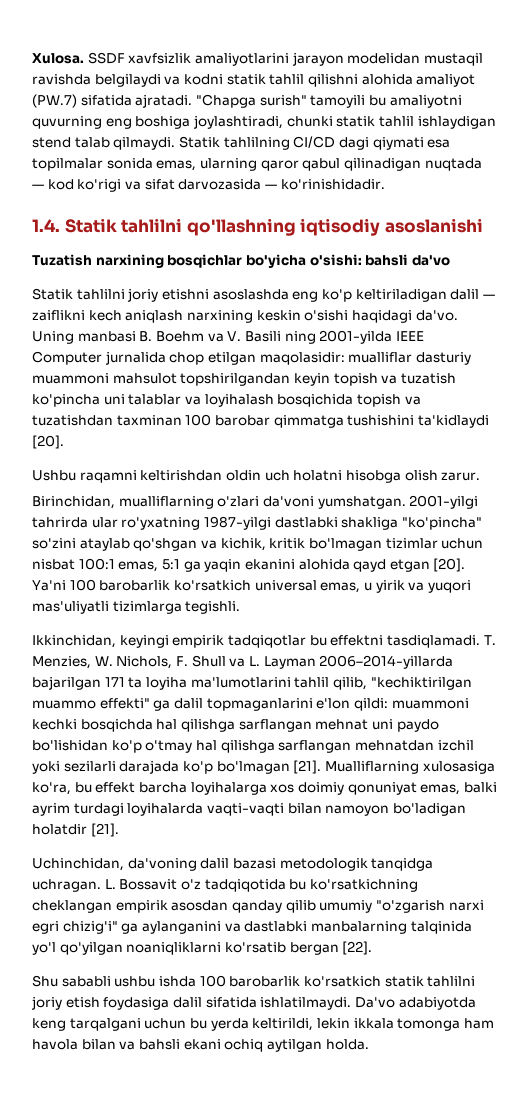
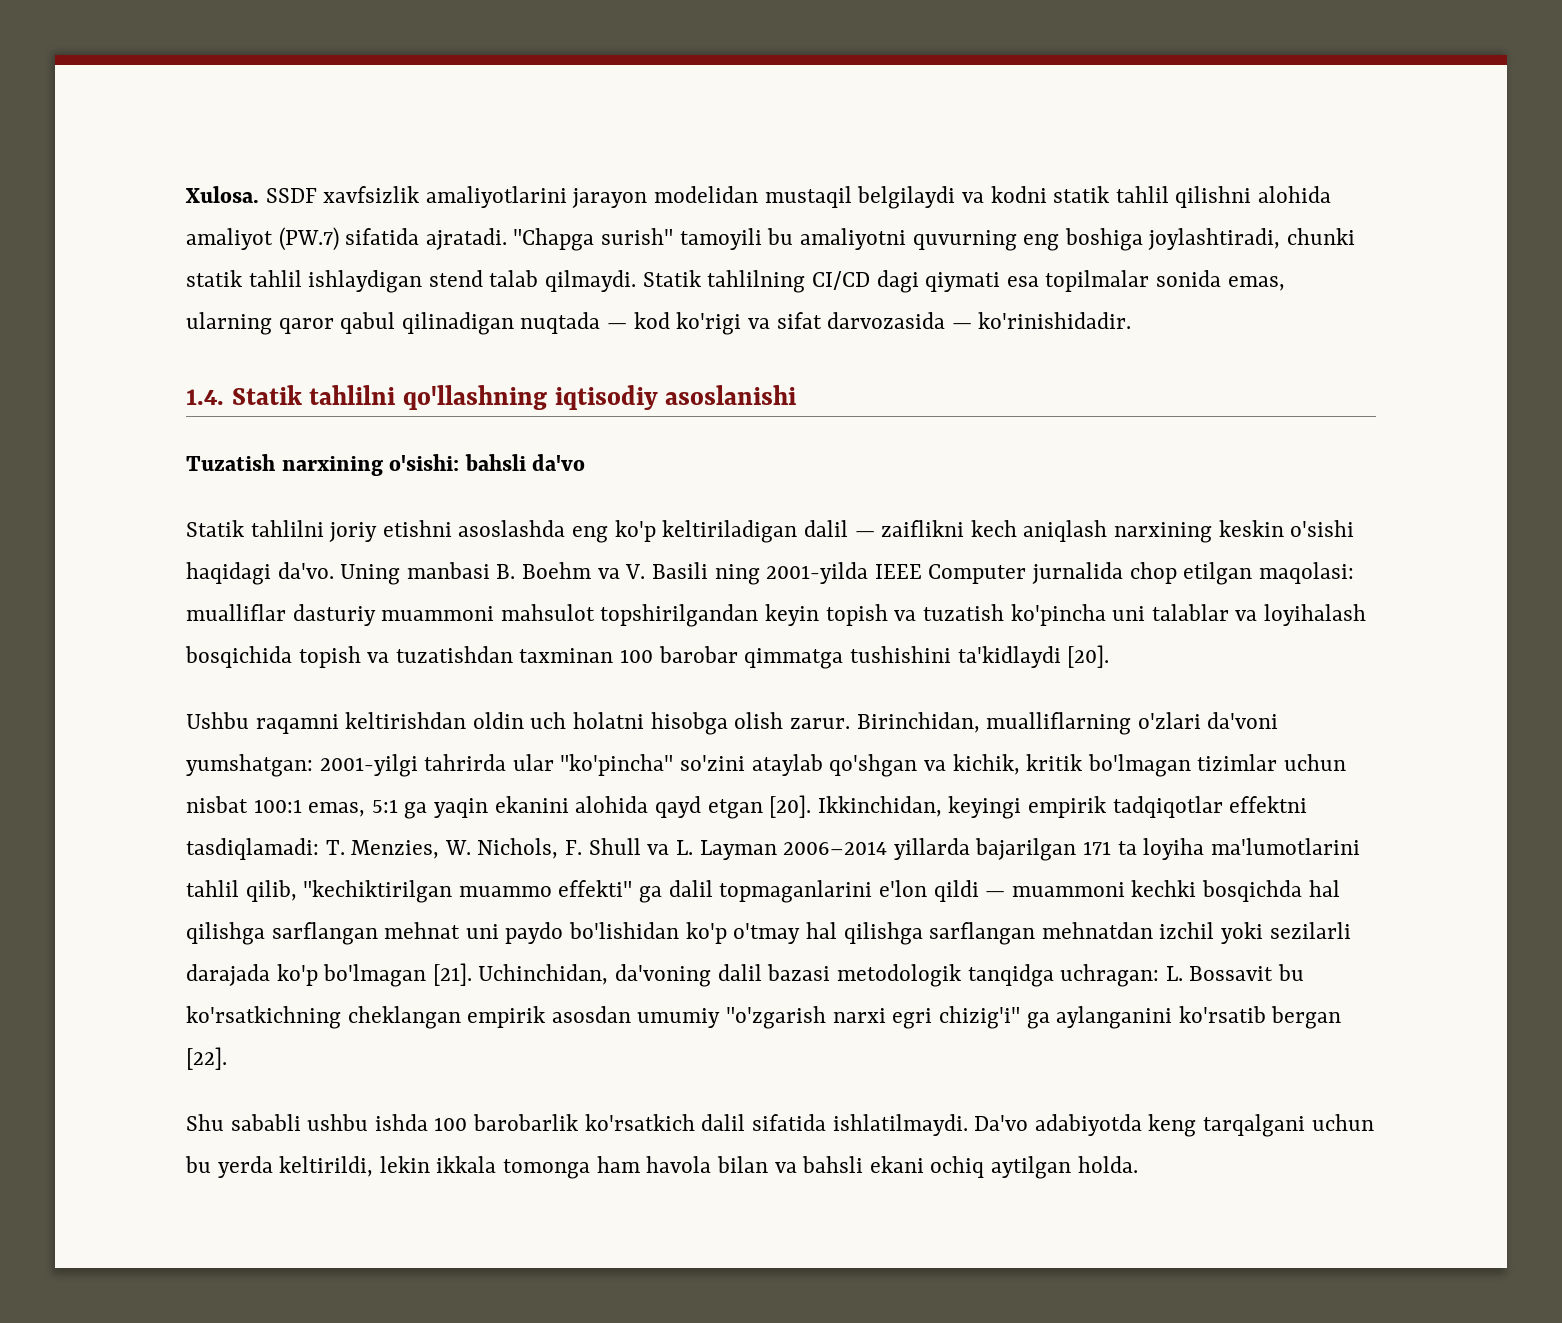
- SSDF xavfsizlik amaliyotlarini jarayon modelidan mustaqil ravishda belgilaydi va kodni statik tahlil qilishni alohida amaliyot (PW.7) sifatida ajratadi.
+ SSDF xavfsizlik amaliyotlarini jarayon modelidan mustaqil belgilaydi va kodni statik tahlil qilishni alohida amaliyot (PW.7) sifatida ajratadi.
- Tuzatish narxining bosqichlar bo'yicha o'sishi: bahsli da'vo
+ Tuzatish narxining o'sishi: bahsli da'vo
- Uning manbasi B. Boehm va V. Basili ning 2001-yilda IEEE Computer jurnalida chop etilgan maqolasidir: mualliflar dasturiy muammoni mahsulot topshirilgandan keyin topish va tuzatish ko'pincha uni talablar va loyihalash bosqichida topish va tuzatishdan taxminan 100 barobar qimmatga tushishini ta'kidlaydi [20].
+ Uning manbasi B. Boehm va V. Basili ning 2001-yilda IEEE Computer jurnalida chop etilgan maqolasi: mualliflar dasturiy muammoni mahsulot topshirilgandan keyin topish va tuzatish ko'pincha uni talablar va loyihalash bosqichida topish va tuzatishdan taxminan 100 barobar qimmatga tushishini ta'kidlaydi [20].
- Ushbu raqamni keltirishdan oldin uch holatni hisobga olish zarur.
- Birinchidan, mualliflarning o'zlari da'voni yumshatgan. 2001-yilgi tahrirda ular ro'yxatning 1987-yilgi dastlabki shakliga "ko'pincha" so'zini ataylab qo'shgan va kichik, kritik bo'lmagan tizimlar uchun nisbat 100:1 emas, 5:1 ga yaqin ekanini alohida qayd etgan [20]. Ya'ni 100 barobarlik ko'rsatkich universal emas, u yirik va yuqori mas'uliyatli tizimlarga tegishli.
- Ikkinchidan, keyingi empirik tadqiqotlar bu effektni tasdiqlamadi. T. Menzies, W. Nichols, F. Shull va L. Layman 2006–2014-yillarda bajarilgan 171 ta loyiha ma'lumotlarini tahlil qilib, "kechiktirilgan muammo effekti" ga dalil topmaganlarini e'lon qildi: muammoni kechki bosqichda hal qilishga sarflangan mehnat uni paydo bo'lishidan ko'p o'tmay hal qilishga sarflangan mehnatdan izchil yoki sezilarli darajada ko'p bo'lmagan [21]. Mualliflarning xulosasiga ko'ra, bu effekt barcha loyihalarga xos doimiy qonuniyat emas, balki ayrim turdagi loyihalarda vaqti-vaqti bilan namoyon bo'ladigan holatdir [21].
- Uchinchidan, da'voning dalil bazasi metodologik tanqidga uchragan. L. Bossavit o'z tadqiqotida bu ko'rsatkichning cheklangan empirik asosdan qanday qilib umumiy "o'zgarish narxi egri chizig'i" ga aylanganini va dastlabki manbalarning talqinida yo'l qo'yilgan noaniqliklarni ko'rsatib bergan [22].
+ Ushbu raqamni keltirishdan oldin uch holatni hisobga olish zarur. Birinchidan, mualliflarning o'zlari da'voni yumshatgan: 2001-yilgi tahrirda ular "ko'pincha" so'zini ataylab qo'shgan va kichik, kritik bo'lmagan tizimlar uchun nisbat 100:1 emas, 5:1 ga yaqin ekanini alohida qayd etgan [20]. Ikkinchidan, keyingi empirik tadqiqotlar effektni tasdiqlamadi: T. Menzies, W. Nichols, F. Shull va L. Layman 2006–2014 yillarda bajarilgan 171 ta loyiha ma'lumotlarini tahlil qilib, "kechiktirilgan muammo effekti" ga dalil topmaganlarini e'lon qildi — muammoni kechki bosqichda hal qilishga sarflangan mehnat uni paydo bo'lishidan ko'p o'tmay hal qilishga sarflangan mehnatdan izchil yoki sezilarli darajada ko'p bo'lmagan [21]. Uchinchidan, da'voning dalil bazasi metodologik tanqidga uchragan: L. Bossavit bu ko'rsatkichning cheklangan empirik asosdan umumiy "o'zgarish narxi egri chizig'i" ga aylanganini ko'rsatib bergan [22].
- Shu sababli ushbu ishda 100 barobarlik ko'rsatkich statik tahlilni joriy etish foydasiga dalil sifatida ishlatilmaydi.
+ Shu sababli ushbu ishda 100 barobarlik ko'rsatkich dalil sifatida ishlatilmaydi.

